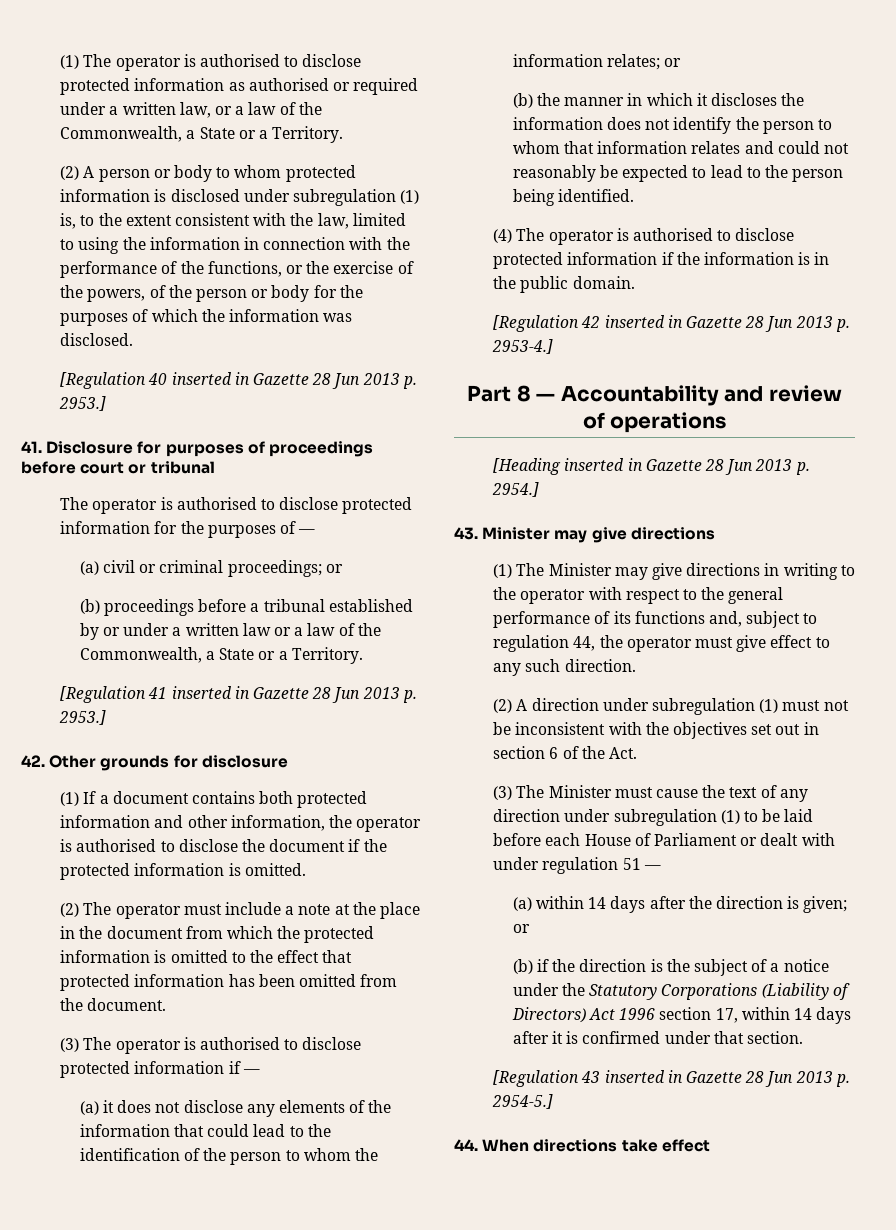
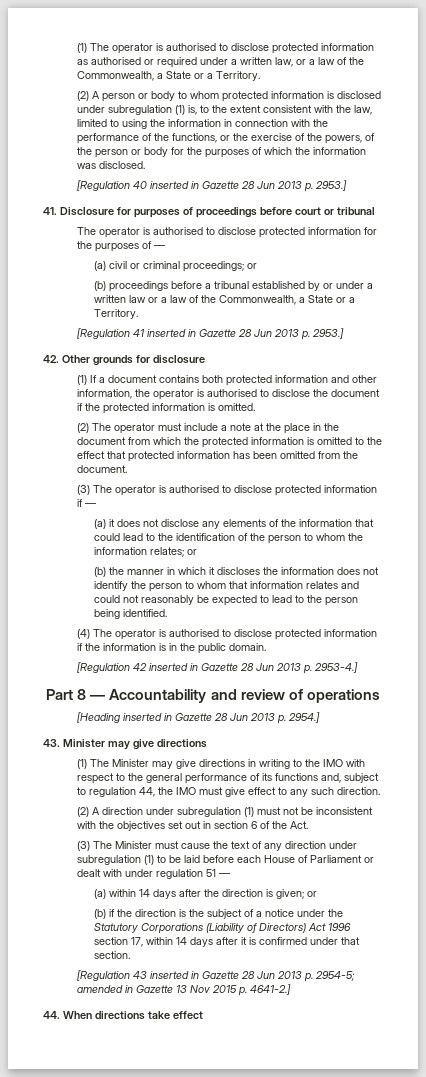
- (1) The Minister may give directions in writing to the operator with respect to the general performance of its functions and, subject to regulation 44, the operator must give effect to any such direction.
+ (1) The Minister may give directions in writing to the IMO with respect to the general performance of its functions and, subject to regulation 44, the IMO must give effect to any such direction.
- [Regulation 43 inserted in Gazette 28 Jun 2013 p. 2954-5.]
+ [Regulation 43 inserted in Gazette 28 Jun 2013 p. 2954-5; amended in Gazette 13 Nov 2015 p. 4641-2.]

